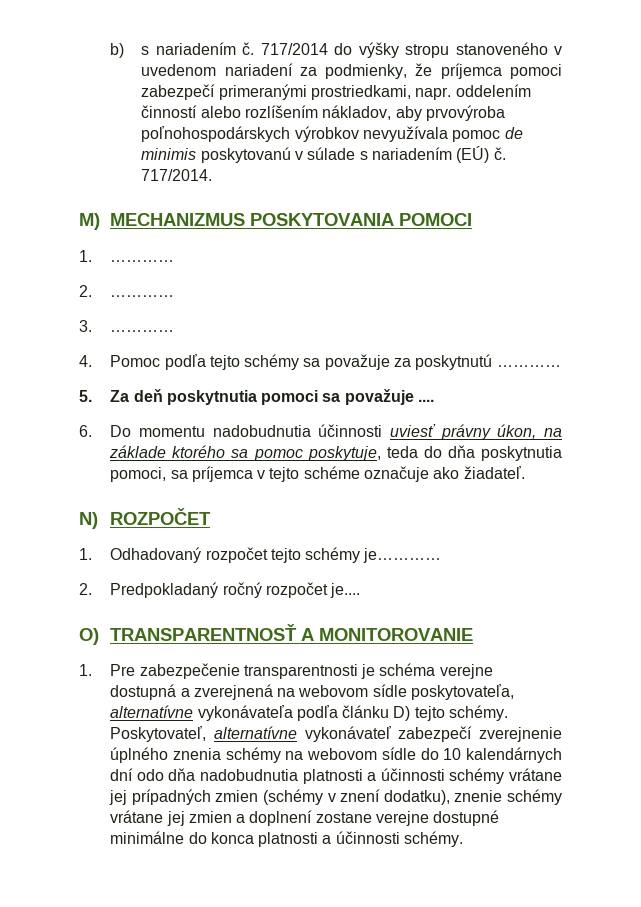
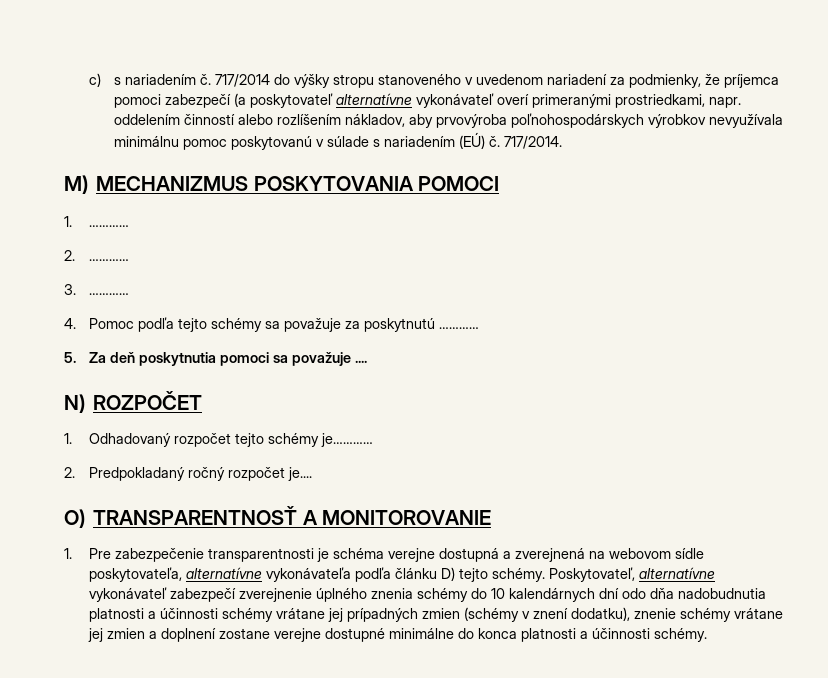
- b) s nariadením č.
+ c) s nariadením č.
- 717/2014 do výšky stropu stanoveného v uvedenom nariadení za podmienky, že príjemca pomoci zabezpečí primeranými prostriedkami, napr. oddelením činností alebo rozlíšením nákladov, aby prvovýroba poľnohospodárskych výrobkov nevyužívala pomoc de minimis poskytovanú v súlade s nariadením (EÚ) č.
+ 717/2014 do výšky stropu stanoveného v uvedenom nariadení za podmienky, že príjemca pomoci zabezpečí (a poskytovateľ alternatívne vykonávateľ overí primeranými prostriedkami, napr. oddelením činností alebo rozlíšením nákladov, aby prvovýroba poľnohospodárskych výrobkov nevyužívala minimálnu pomoc poskytovanú v súlade s nariadením (EÚ) č.
- 6. Do momentu nadobudnutia účinnosti uviesť právny úkon, na základe ktorého sa pomoc poskytuje, teda do dňa poskytnutia pomoci, sa príjemca v tejto schéme označuje ako žiadateľ.
- Poskytovateľ, alternatívne vykonávateľ zabezpečí zverejnenie úplného znenia schémy na webovom sídle do 10 kalendárnych dní odo dňa nadobudnutia platnosti a účinnosti schémy vrátane jej prípadných zmien (schémy v znení dodatku), znenie schémy vrátane jej zmien a doplnení zostane verejne dostupné minimálne do konca platnosti a účinnosti schémy.
+ Poskytovateľ, alternatívne vykonávateľ zabezpečí zverejnenie úplného znenia schémy do 10 kalendárnych dní odo dňa nadobudnutia platnosti a účinnosti schémy vrátane jej prípadných zmien (schémy v znení dodatku), znenie schémy vrátane jej zmien a doplnení zostane verejne dostupné minimálne do konca platnosti a účinnosti schémy.

